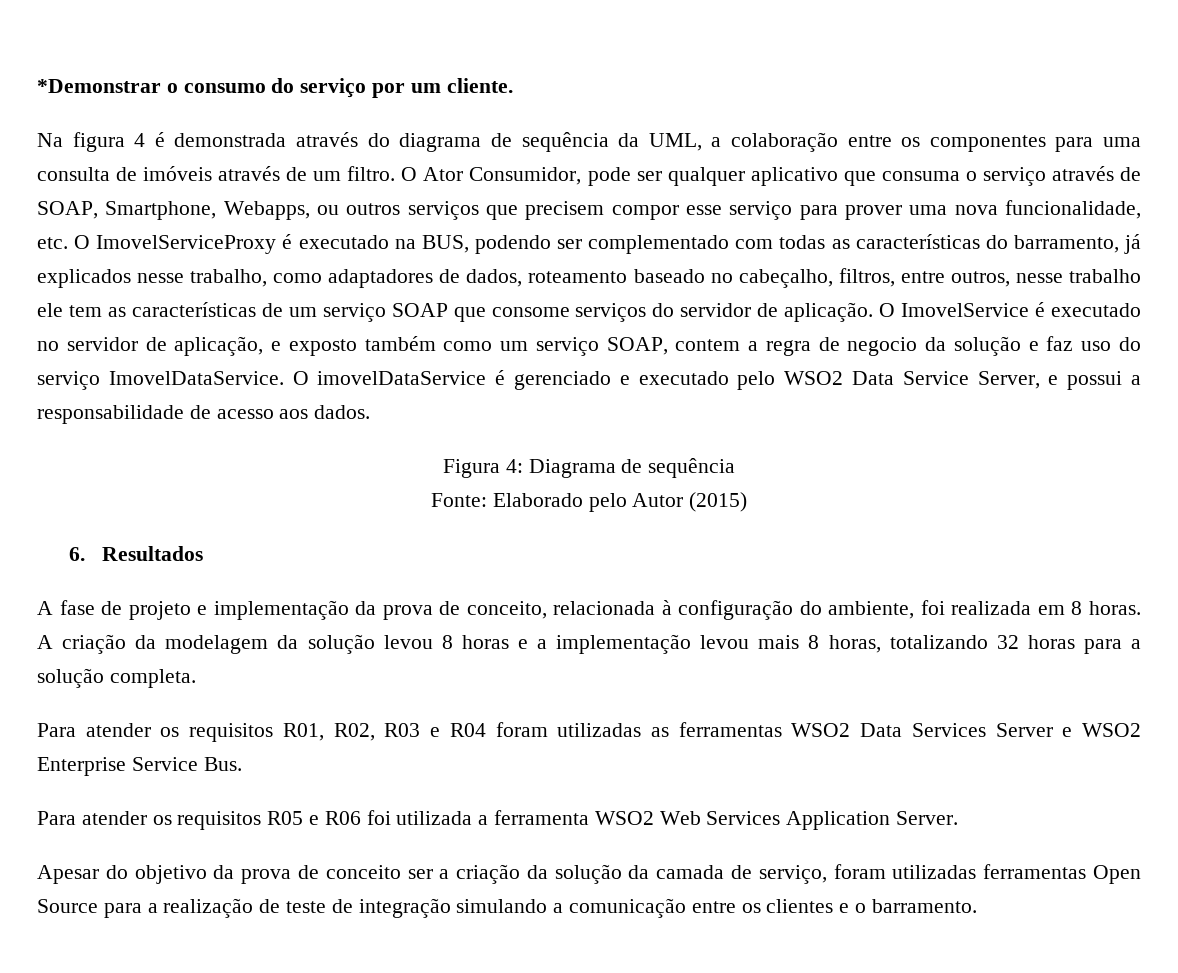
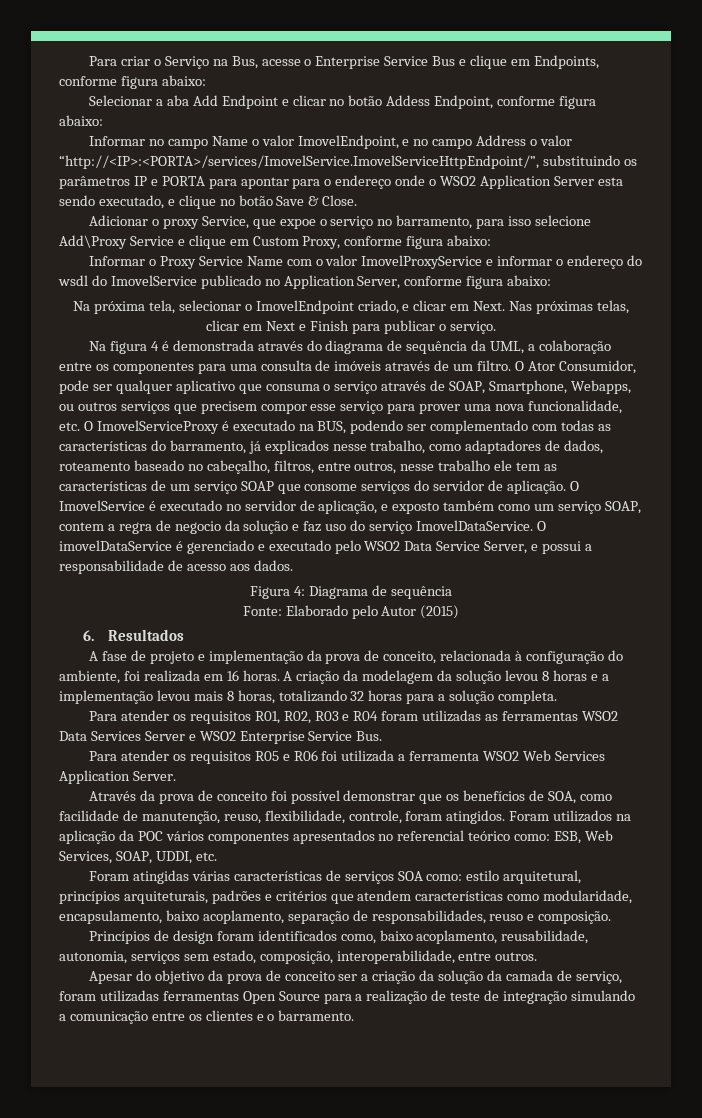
- *Demonstrar o consumo do serviço por um cliente.
+ Para criar o Serviço na Bus, acesse o Enterprise Service Bus e clique em Endpoints, conforme figura abaixo:
+ Selecionar a aba Add Endpoint e clicar no botão Addess Endpoint, conforme figura abaixo:
+ Informar no campo Name o valor ImovelEndpoint, e no campo Address o valor “http://<IP>:<PORTA>/services/ImovelService.ImovelServiceHttpEndpoint/”, substituindo os parâmetros IP e PORTA para apontar para o endereço onde o WSO2 Application Server esta sendo executado, e clique no botão Save & Close.
+ Adicionar o proxy Service, que expoe o serviço no barramento, para isso selecione Add\Proxy Service e clique em Custom Proxy, conforme figura abaixo:
+ Informar o Proxy Service Name com o valor ImovelProxyService e informar o endereço do wsdl do ImovelService publicado no Application Server, conforme figura abaixo:
+ Na próxima tela, selecionar o ImovelEndpoint criado, e clicar em Next. Nas próximas telas, clicar em Next e Finish para publicar o serviço.
- A fase de projeto e implementação da prova de conceito, relacionada à configuração do ambiente, foi realizada em 8 horas.
+ A fase de projeto e implementação da prova de conceito, relacionada à configuração do ambiente, foi realizada em 16 horas.
+ Através da prova de conceito foi possível demonstrar que os benefícios de SOA, como facilidade de manutenção, reuso, flexibilidade, controle, foram atingidos. Foram utilizados na aplicação da POC vários componentes apresentados no referencial teórico como: ESB, Web Services, SOAP, UDDI, etc.
+ Foram atingidas várias características de serviços SOA como: estilo arquitetural, princípios arquiteturais, padrões e critérios que atendem características como modularidade, encapsulamento, baixo acoplamento, separação de responsabilidades, reuso e composição.
+ Princípios de design foram identificados como, baixo acoplamento, reusabilidade, autonomia, serviços sem estado, composição, interoperabilidade, entre outros.

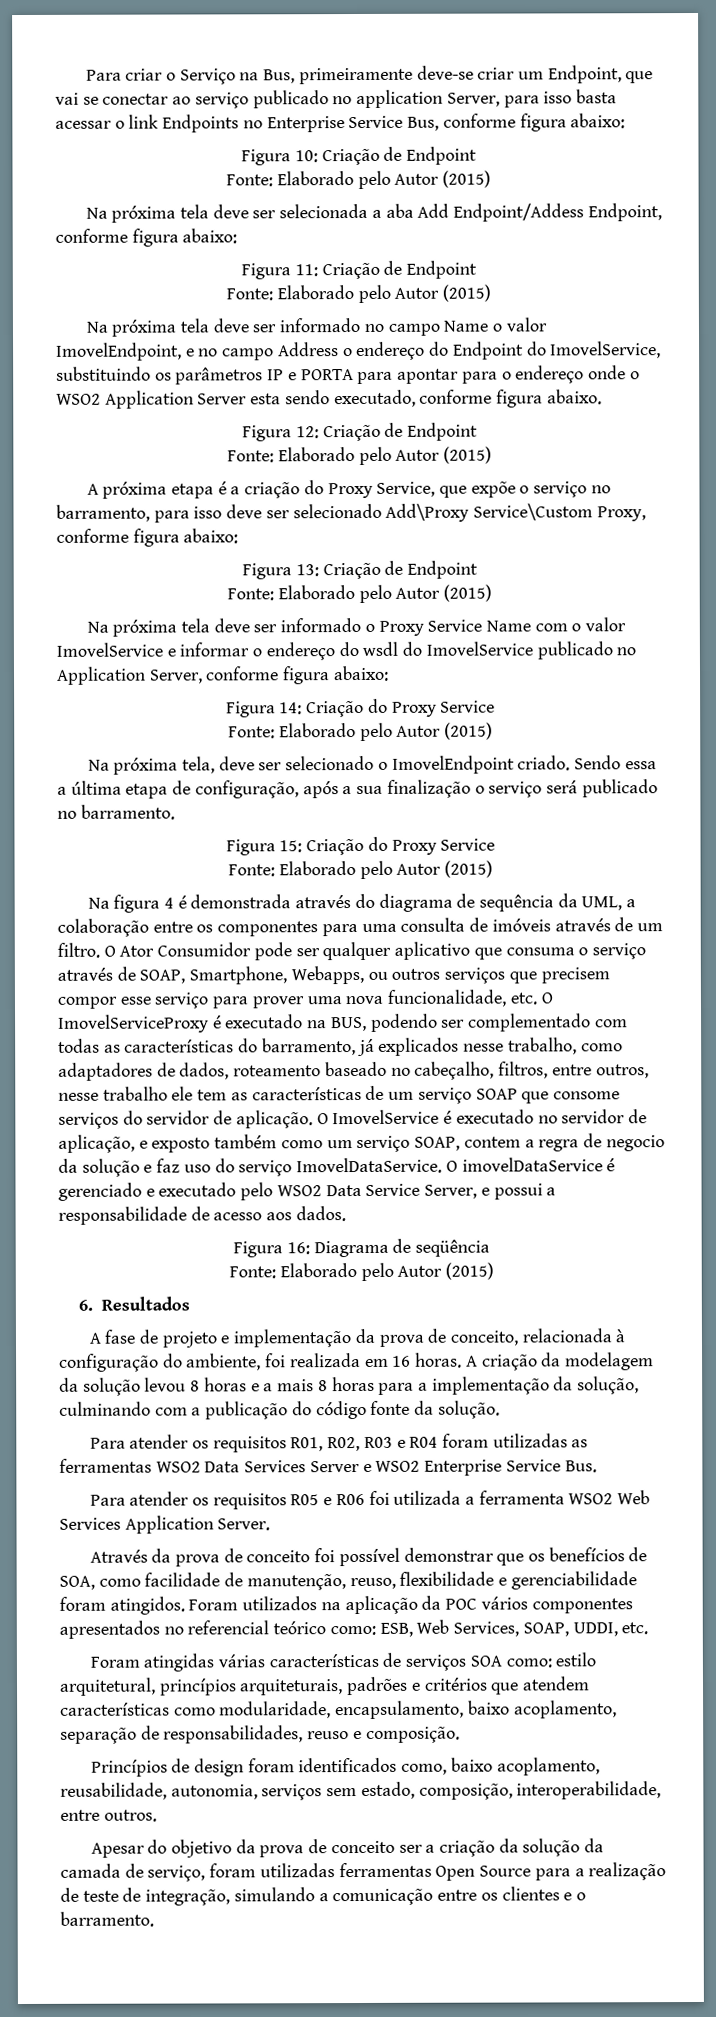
- Para criar o Serviço na Bus, acesse o Enterprise Service Bus e clique em Endpoints, conforme figura abaixo:
- Selecionar a aba Add Endpoint e clicar no botão Addess Endpoint, conforme figura abaixo:
- Informar no campo Name o valor ImovelEndpoint, e no campo Address o valor “http://<IP>:<PORTA>/services/ImovelService.ImovelServiceHttpEndpoint/”, substituindo os parâmetros IP e PORTA para apontar para o endereço onde o WSO2 Application Server esta sendo executado, e clique no botão Save & Close.
- Adicionar o proxy Service, que expoe o serviço no barramento, para isso selecione Add\Proxy Service e clique em Custom Proxy, conforme figura abaixo:
- Informar o Proxy Service Name com o valor ImovelProxyService e informar o endereço do wsdl do ImovelService publicado no Application Server, conforme figura abaixo:
+ Para criar o Serviço na Bus, primeiramente deve-se criar um Endpoint, que vai se conectar ao serviço publicado no application Server, para isso basta acessar o link Endpoints no Enterprise Service Bus, conforme figura abaixo:
+ Figura 10: Criação de Endpoint
+ Fonte: Elaborado pelo Autor (2015)
+ Na próxima tela deve ser selecionada a aba Add Endpoint/Addess Endpoint, conforme figura abaixo:
+ Figura 11: Criação de Endpoint
+ Fonte: Elaborado pelo Autor (2015)
+ Na próxima tela deve ser informado no campo Name o valor ImovelEndpoint, e no campo Address o endereço do Endpoint do ImovelService, substituindo os parâmetros IP e PORTA para apontar para o endereço onde o WSO2 Application Server esta sendo executado, conforme figura abaixo.
+ Figura 12: Criação de Endpoint
+ Fonte: Elaborado pelo Autor (2015)
+ A próxima etapa é a criação do Proxy Service, que expõe o serviço no barramento, para isso deve ser selecionado Add\Proxy Service\Custom Proxy, conforme figura abaixo:
+ Figura 13: Criação de Endpoint
+ Fonte: Elaborado pelo Autor (2015)
+ Na próxima tela deve ser informado o Proxy Service Name com o valor ImovelService e informar o endereço do wsdl do ImovelService publicado no Application Server, conforme figura abaixo:
- Na próxima tela, selecionar o ImovelEndpoint criado, e clicar em Next. Nas próximas telas, clicar em Next e Finish para publicar o serviço.
+ Figura 14: Criação do Proxy Service
+ Fonte: Elaborado pelo Autor (2015)
+ Na próxima tela, deve ser selecionado o ImovelEndpoint criado. Sendo essa a última etapa de configuração, após a sua finalização o serviço será publicado no barramento.
+ Figura 15: Criação do Proxy Service
+ Fonte: Elaborado pelo Autor (2015)
- O Ator Consumidor, pode ser qualquer aplicativo que consuma o serviço através de SOAP, Smartphone, Webapps, ou outros serviços que precisem compor esse serviço para prover uma nova funcionalidade, etc. O ImovelServiceProxy é executado na BUS, podendo ser complementado com todas as características do barramento, já explicados nesse trabalho, como adaptadores de dados, roteamento baseado no cabeçalho, filtros, entre outros, nesse trabalho ele tem as características de um serviço SOAP que consome serviços do servidor de aplicação.
+ O Ator Consumidor pode ser qualquer aplicativo que consuma o serviço através de SOAP, Smartphone, Webapps, ou outros serviços que precisem compor esse serviço para prover uma nova funcionalidade, etc. O ImovelServiceProxy é executado na BUS, podendo ser complementado com todas as características do barramento, já explicados nesse trabalho, como adaptadores de dados, roteamento baseado no cabeçalho, filtros, entre outros, nesse trabalho ele tem as características de um serviço SOAP que consome serviços do servidor de aplicação.
- Figura 4: Diagrama de sequência
+ Figura 16: Diagrama de seqüência
- A criação da modelagem da solução levou 8 horas e a implementação levou mais 8 horas, totalizando 32 horas para a solução completa.
+ A criação da modelagem da solução levou 8 horas e a mais 8 horas para a implementação da solução, culminando com a publicação do código fonte da solução.
- Através da prova de conceito foi possível demonstrar que os benefícios de SOA, como facilidade de manutenção, reuso, flexibilidade, controle, foram atingidos.
+ Através da prova de conceito foi possível demonstrar que os benefícios de SOA, como facilidade de manutenção, reuso, flexibilidade e gerenciabilidade foram atingidos.
- Apesar do objetivo da prova de conceito ser a criação da solução da camada de serviço, foram utilizadas ferramentas Open Source para a realização de teste de integração simulando a comunicação entre os clientes e o barramento.
+ Apesar do objetivo da prova de conceito ser a criação da solução da camada de serviço, foram utilizadas ferramentas Open Source para a realização de teste de integração, simulando a comunicação entre os clientes e o barramento.

